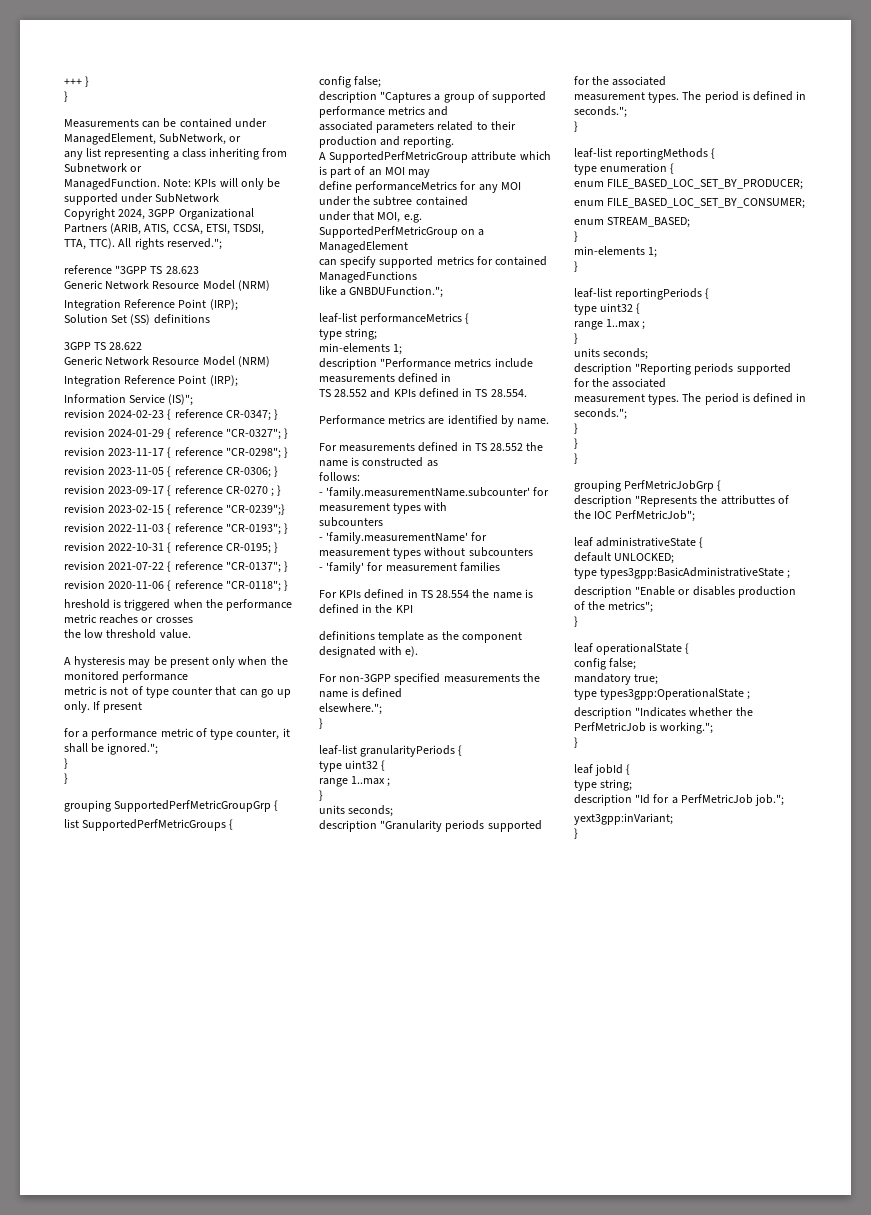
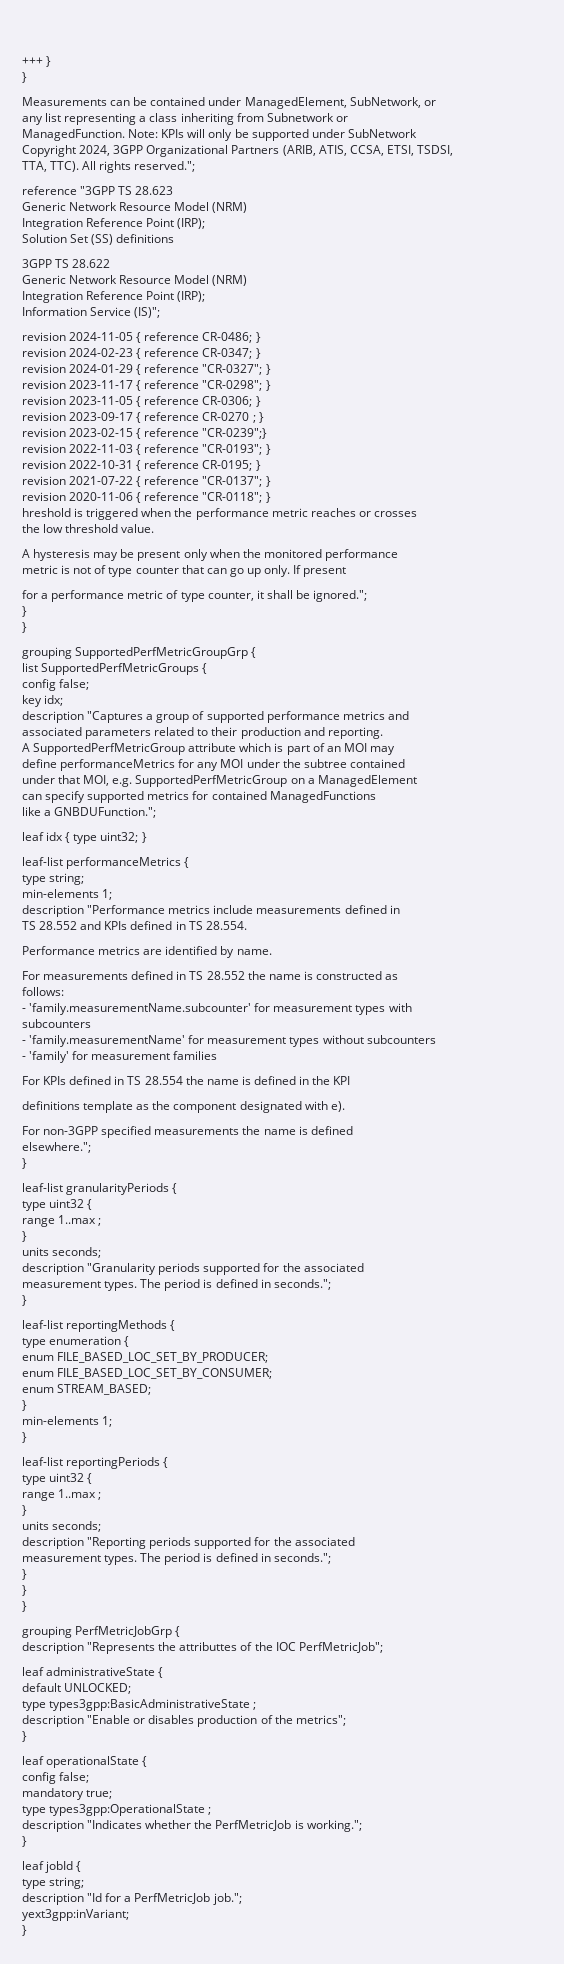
+ revision 2024-11-05 { reference CR-0486; }
+ key idx;
+ leaf idx { type uint32; }

